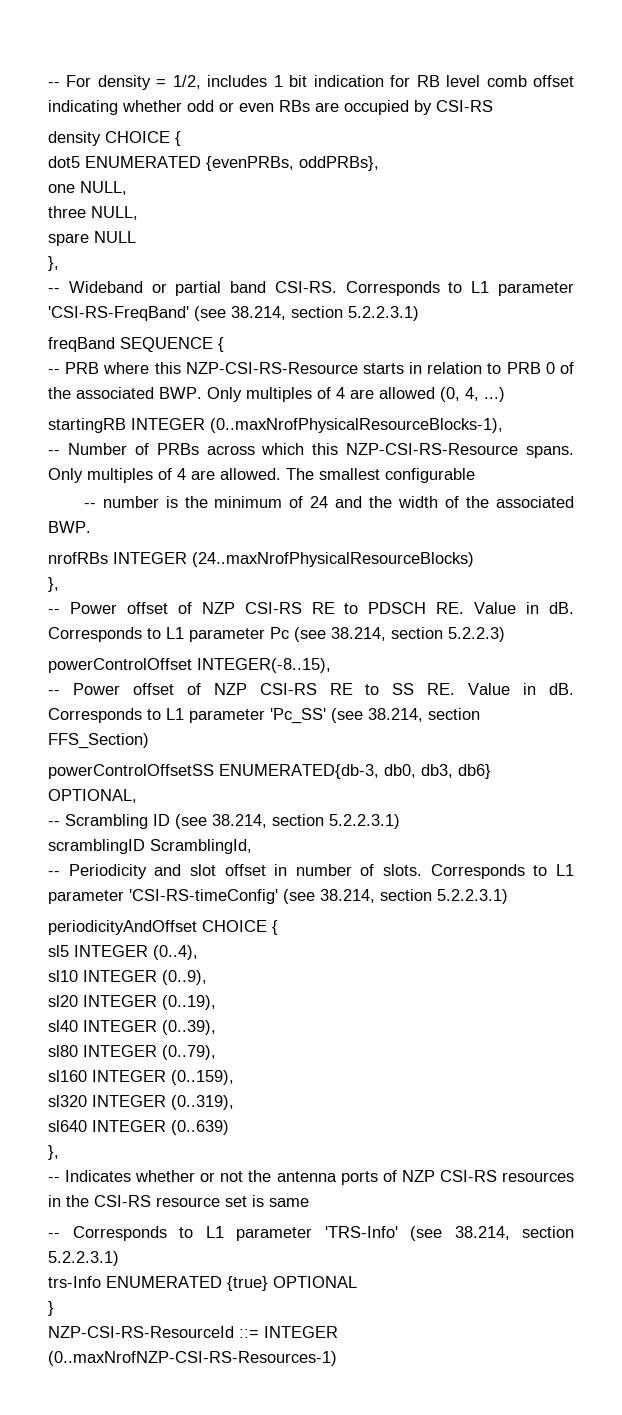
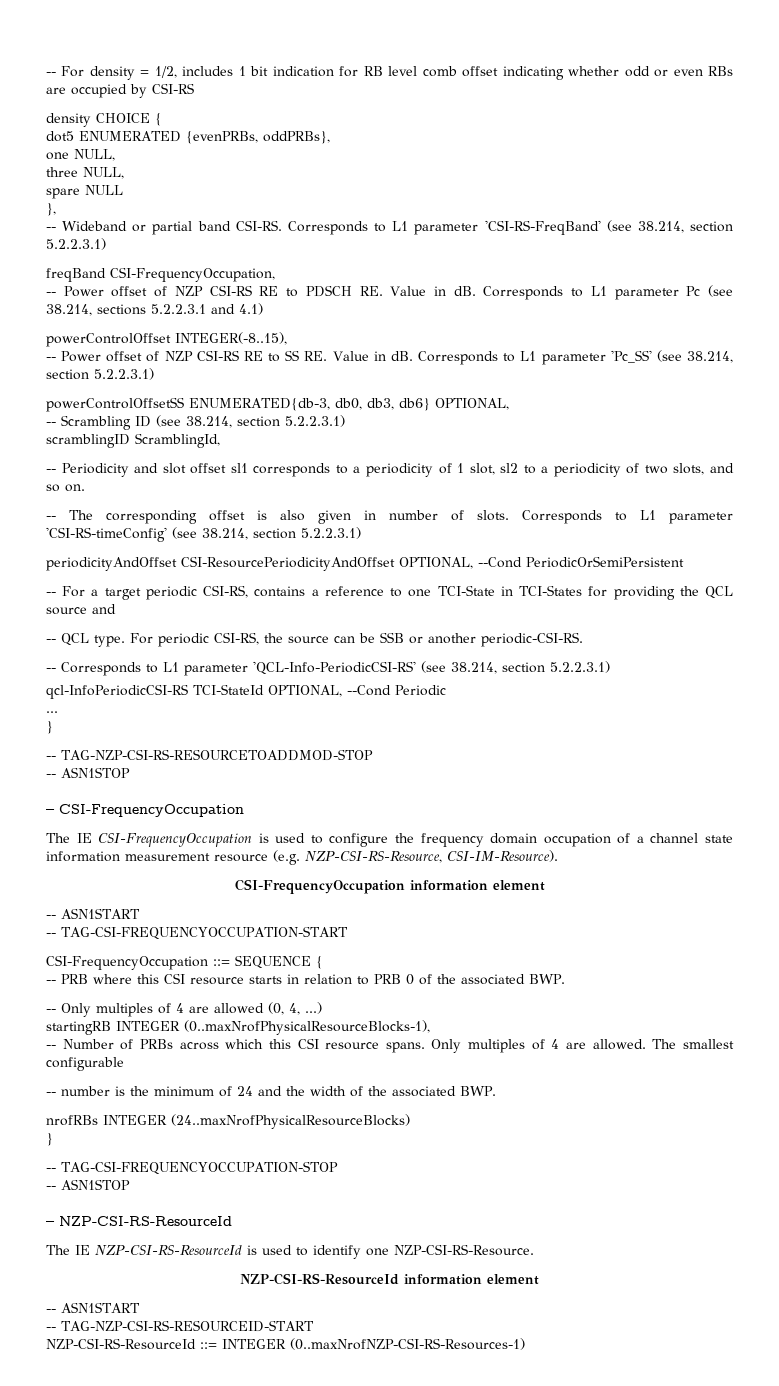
- freqBand SEQUENCE {
+ freqBand CSI-FrequencyOccupation,
+ -- Power offset of NZP CSI-RS RE to PDSCH RE. Value in dB. Corresponds to L1 parameter Pc (see 38.214, sections 5.2.2.3.1 and 4.1)
+ powerControlOffset INTEGER(-8..15),
+ -- Power offset of NZP CSI-RS RE to SS RE. Value in dB. Corresponds to L1 parameter 'Pc_SS' (see 38.214, section 5.2.2.3.1)
+ powerControlOffsetSS ENUMERATED{db-3, db0, db3, db6} OPTIONAL,
+ -- Scrambling ID (see 38.214, section 5.2.2.3.1)
+ scramblingID ScramblingId,
+ -- Periodicity and slot offset sl1 corresponds to a periodicity of 1 slot, sl2 to a periodicity of two slots, and so on.
+ -- The corresponding offset is also given in number of slots. Corresponds to L1 parameter 'CSI-RS-timeConfig' (see 38.214, section 5.2.2.3.1)
+ periodicityAndOffset CSI-ResourcePeriodicityAndOffset OPTIONAL, --Cond PeriodicOrSemiPersistent
+ -- For a target periodic CSI-RS, contains a reference to one TCI-State in TCI-States for providing the QCL source and
+ -- QCL type. For periodic CSI-RS, the source can be SSB or another periodic-CSI-RS.
+ -- Corresponds to L1 parameter 'QCL-Info-PeriodicCSI-RS' (see 38.214, section 5.2.2.3.1)
+ qcl-InfoPeriodicCSI-RS TCI-StateId OPTIONAL, --Cond Periodic
+ ...
+ }
+ -- TAG-NZP-CSI-RS-RESOURCETOADDMOD-STOP
+ -- ASN1STOP
+ – CSI-FrequencyOccupation
+ The IE CSI-FrequencyOccupation is used to configure the frequency domain occupation of a channel state information measurement resource (e.g. NZP-CSI-RS-Resource, CSI-IM-Resource).
+ CSI-FrequencyOccupation information element
+ -- ASN1START
+ -- TAG-CSI-FREQUENCYOCCUPATION-START
+ CSI-FrequencyOccupation ::= SEQUENCE {
- -- PRB where this NZP-CSI-RS-Resource starts in relation to PRB 0 of the associated BWP. Only multiples of 4 are allowed (0, 4, ...)
+ -- PRB where this CSI resource starts in relation to PRB 0 of the associated BWP.
+ -- Only multiples of 4 are allowed (0, 4, ...)
- -- Number of PRBs across which this NZP-CSI-RS-Resource spans.
+ -- Number of PRBs across which this CSI resource spans.
  nrofRBs INTEGER (24..maxNrofPhysicalResourceBlocks)
- },
- -- Power offset of NZP CSI-RS RE to PDSCH RE. Value in dB. Corresponds to L1 parameter Pc (see 38.214, section 5.2.2.3)
- powerControlOffset INTEGER(-8..15),
- -- Power offset of NZP CSI-RS RE to SS RE. Value in dB. Corresponds to L1 parameter 'Pc_SS' (see 38.214, section FFS_Section)
- powerControlOffsetSS ENUMERATED{db-3, db0, db3, db6} OPTIONAL,
- -- Scrambling ID (see 38.214, section 5.2.2.3.1)
- scramblingID ScramblingId,
- -- Periodicity and slot offset in number of slots. Corresponds to L1 parameter 'CSI-RS-timeConfig' (see 38.214, section 5.2.2.3.1)
- periodicityAndOffset CHOICE {
- sl5 INTEGER (0..4),
- sl10 INTEGER (0..9),
- sl20 INTEGER (0..19),
- sl40 INTEGER (0..39),
- sl80 INTEGER (0..79),
- sl160 INTEGER (0..159),
- sl320 INTEGER (0..319),
- sl640 INTEGER (0..639)
- },
- -- Indicates whether or not the antenna ports of NZP CSI-RS resources in the CSI-RS resource set is same
- -- Corresponds to L1 parameter 'TRS-Info' (see 38.214, section 5.2.2.3.1)
- trs-Info ENUMERATED {true} OPTIONAL
  }
+ -- TAG-CSI-FREQUENCYOCCUPATION-STOP
+ -- ASN1STOP
+ – NZP-CSI-RS-ResourceId
+ The IE NZP-CSI-RS-ResourceId is used to identify one NZP-CSI-RS-Resource.
+ NZP-CSI-RS-ResourceId information element
+ -- ASN1START
+ -- TAG-NZP-CSI-RS-RESOURCEID-START

